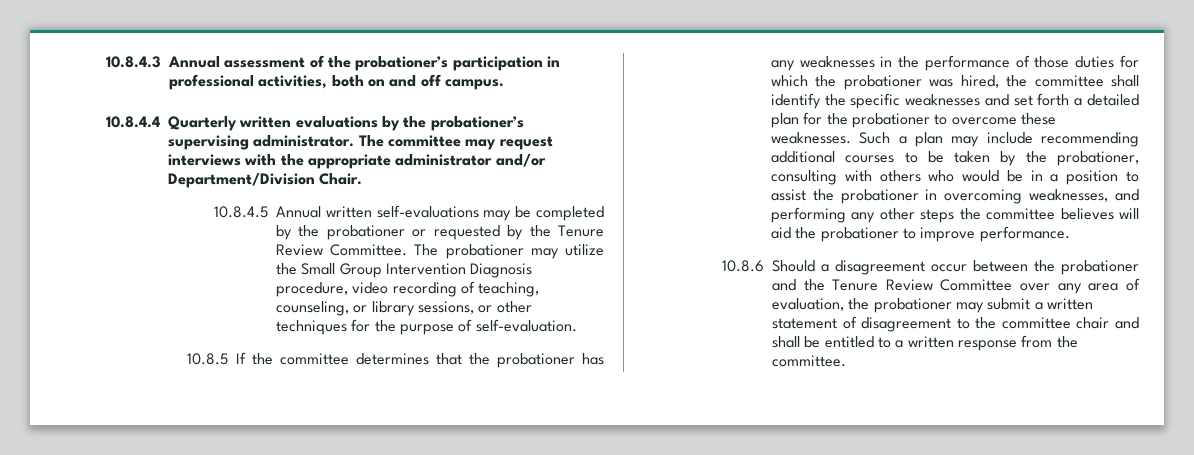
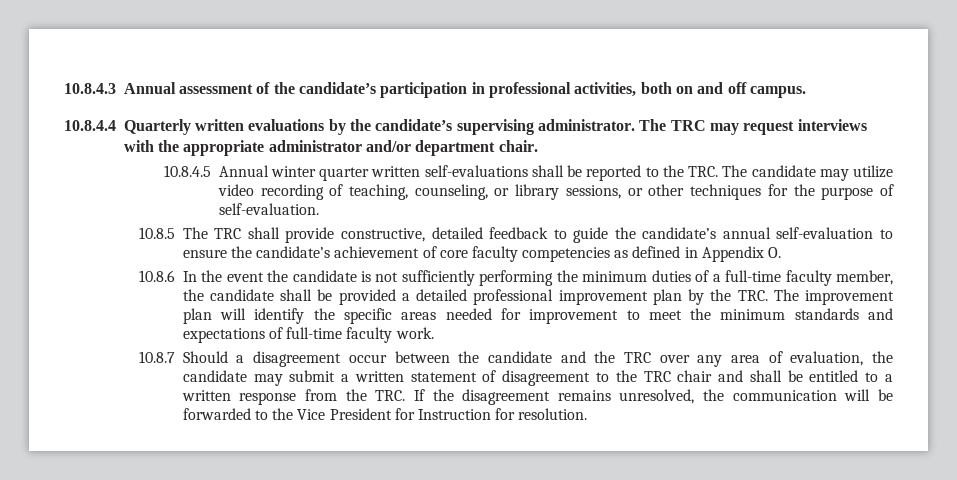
- 10.8.4.3 Annual assessment of the probationer’s participation in professional activities, both on and off campus.
+ 10.8.4.3 Annual assessment of the candidate’s participation in professional activities, both on and off campus.
- 10.8.4.4 Quarterly written evaluations by the probationer’s supervising administrator.
+ 10.8.4.4 Quarterly written evaluations by the candidate’s supervising administrator.
- The committee may request interviews with the appropriate administrator and/or Department/Division Chair.
+ The TRC may request interviews with the appropriate administrator and/or department chair.
- 10.8.4.5 Annual written self-evaluations may be completed by the probationer or requested by the Tenure Review Committee. The probationer may utilize the Small Group Intervention Diagnosis procedure, video recording of teaching, counseling, or library sessions, or other techniques for the purpose of self-evaluation.
+ 10.8.4.5 Annual winter quarter written self-evaluations shall be reported to the TRC. The candidate may utilize video recording of teaching, counseling, or library sessions, or other techniques for the purpose of self-evaluation.
- 10.8.5 If the committee determines that the probationer has any weaknesses in the performance of those duties for which the probationer was hired, the committee shall identify the specific weaknesses and set forth a detailed plan for the probationer to overcome these weaknesses. Such a plan may include recommending additional courses to be taken by the probationer, consulting with others who would be in a position to assist the probationer in overcoming weaknesses, and performing any other steps the committee believes will aid the probationer to improve performance.
- 10.8.6 Should a disagreement occur between the probationer and the Tenure Review Committee over any area of evaluation, the probationer may submit a written statement of disagreement to the committee chair and shall be entitled to a written response from the committee.
+ 10.8.5 The TRC shall provide constructive, detailed feedback to guide the candidate’s annual self-evaluation to ensure the candidate’s achievement of core faculty competencies as defined in Appendix O.
+ 10.8.6 In the event the candidate is not sufficiently performing the minimum duties of a full-time faculty member, the candidate shall be provided a detailed professional improvement plan by the TRC. The improvement plan will identify the specific areas needed for improvement to meet the minimum standards and expectations of full-time faculty work.
+ 10.8.7 Should a disagreement occur between the candidate and the TRC over any area of evaluation, the candidate may submit a written statement of disagreement to the TRC chair and shall be entitled to a written response from the TRC. If the disagreement remains unresolved, the communication will be forwarded to the Vice President for Instruction for resolution.

